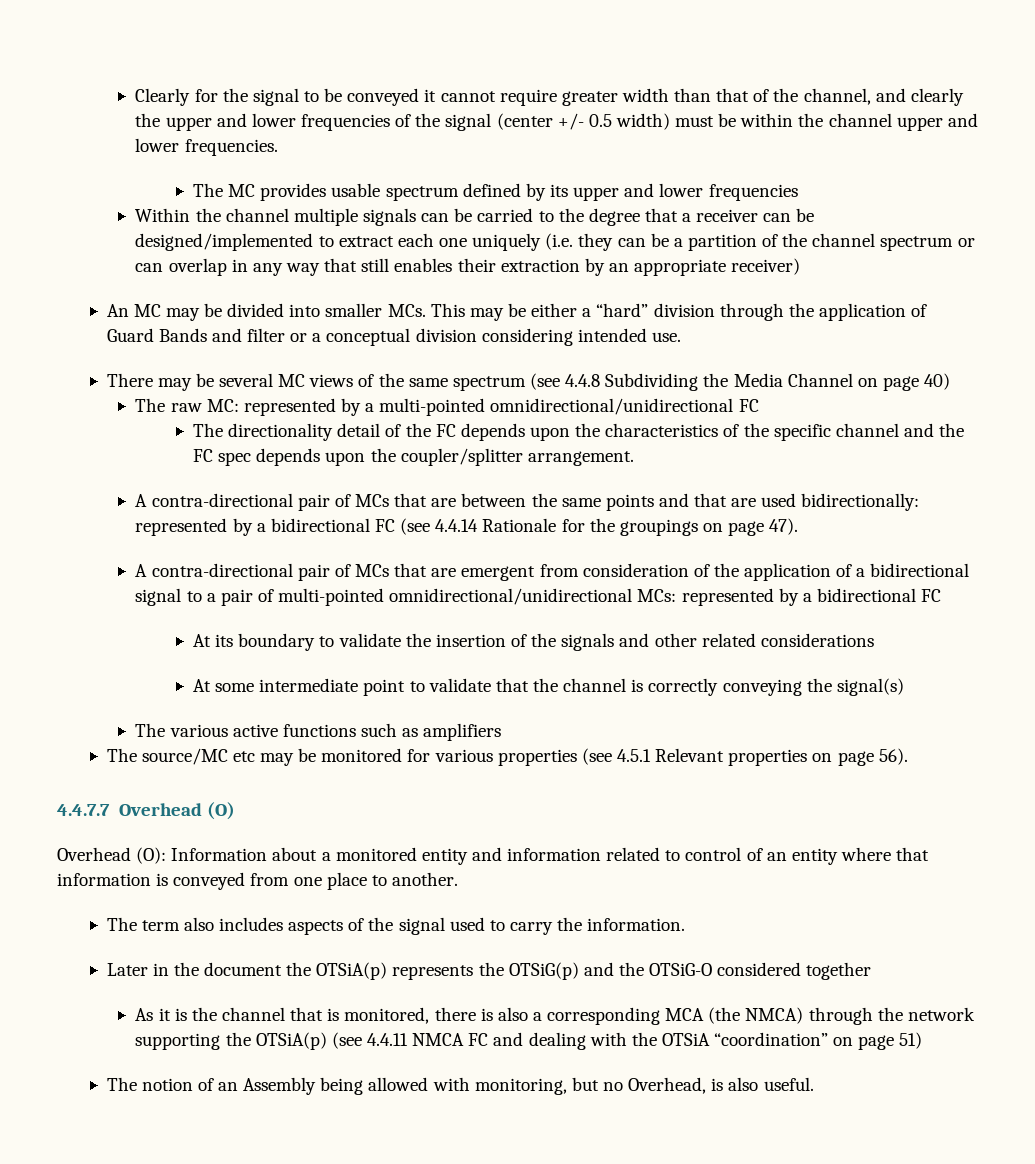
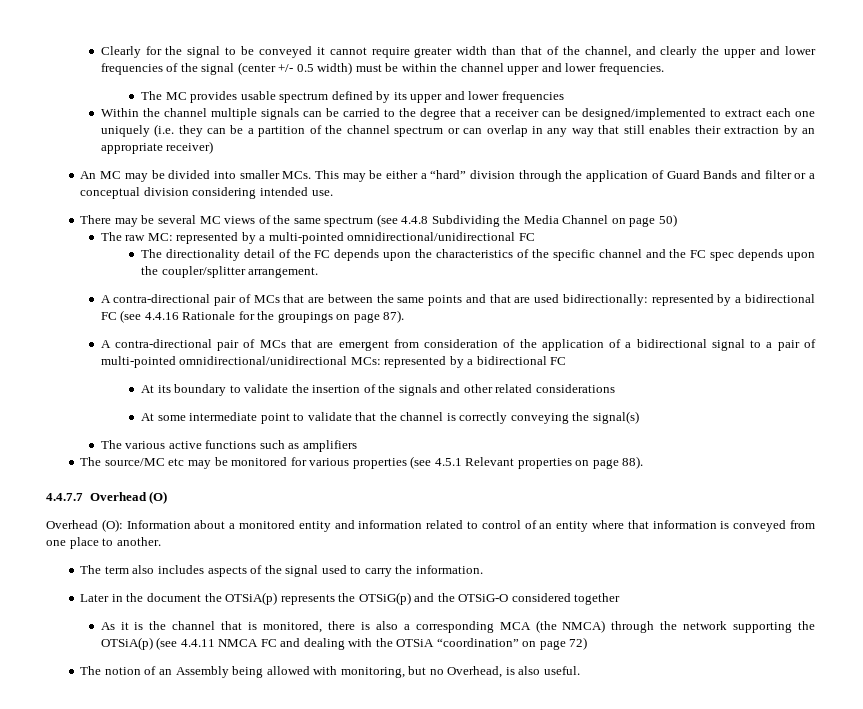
- There may be several MC views of the same spectrum (see 4.4.8 Subdividing the Media Channel on page 40)
+ There may be several MC views of the same spectrum (see 4.4.8 Subdividing the Media Channel on page 50)
- A contra-directional pair of MCs that are between the same points and that are used bidirectionally: represented by a bidirectional FC (see 4.4.14 Rationale for the groupings on page 47).
+ A contra-directional pair of MCs that are between the same points and that are used bidirectionally: represented by a bidirectional FC (see 4.4.16 Rationale for the groupings on page 87).
- The source/MC etc may be monitored for various properties (see 4.5.1 Relevant properties on page 56).
+ The source/MC etc may be monitored for various properties (see 4.5.1 Relevant properties on page 88).
- As it is the channel that is monitored, there is also a corresponding MCA (the NMCA) through the network supporting the OTSiA(p) (see 4.4.11 NMCA FC and dealing with the OTSiA “coordination” on page 51)
+ As it is the channel that is monitored, there is also a corresponding MCA (the NMCA) through the network supporting the OTSiA(p) (see 4.4.11 NMCA FC and dealing with the OTSiA “coordination” on page 72)

